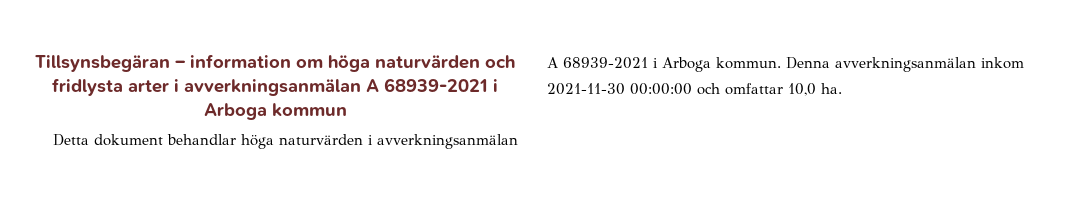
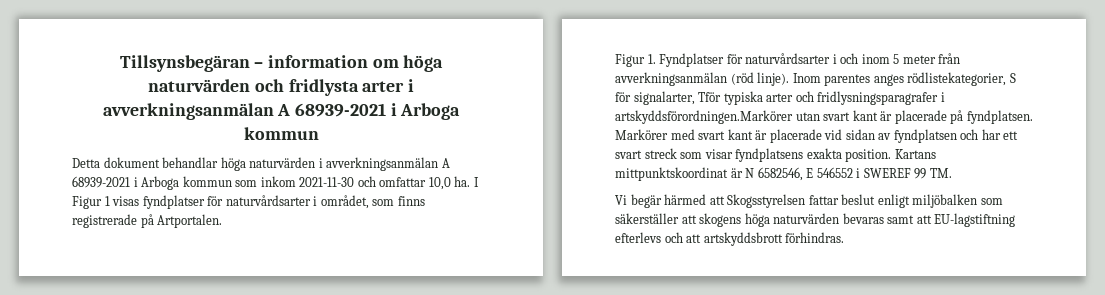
- Detta dokument behandlar höga naturvärden i avverkningsanmälan A 68939-2021 i Arboga kommun. Denna avverkningsanmälan inkom 2021-11-30 00:00:00 och omfattar 10,0 ha.
+ Detta dokument behandlar höga naturvärden i avverkningsanmälan A 68939-2021 i Arboga kommun som inkom 2021-11-30 och omfattar 10,0 ha.
+ I Figur 1 visas fyndplatser för naturvårdsarter i området, som finns registrerade på Artportalen.
+ Figur 1. Fyndplatser för naturvårdsarter i och inom 5 meter från avverkningsanmälan (röd linje). Inom parentes anges rödlistekategorier, S för signalarter, Tför typiska arter och fridlysningsparagrafer i artskyddsförordningen.Markörer utan svart kant är placerade på fyndplatsen. Markörer med svart kant är placerade vid sidan av fyndplatsen och har ett svart streck som visar fyndplatsens exakta position. Kartans mittpunktskoordinat är N 6582546, E 546552 i SWEREF 99 TM.
+ Vi begär härmed att Skogsstyrelsen fattar beslut enligt miljöbalken som säkerställer att skogens höga naturvärden bevaras samt att EU-lagstiftning efterlevs och att artskyddsbrott förhindras.

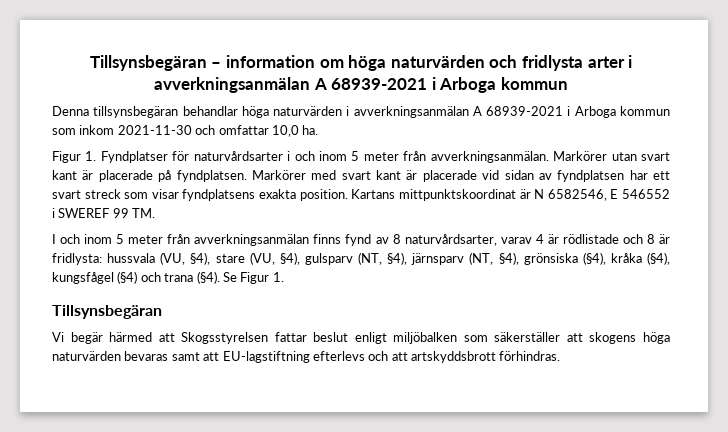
- Detta dokument behandlar höga naturvärden i avverkningsanmälan A 68939-2021 i Arboga kommun som inkom 2021-11-30 och omfattar 10,0 ha. I Figur 1 visas fyndplatser för naturvårdsarter i området, som finns registrerade på Artportalen.
+ Denna tillsynsbegäran behandlar höga naturvärden i avverkningsanmälan A 68939-2021 i Arboga kommun som inkom 2021-11-30 och omfattar 10,0 ha.
- Figur 1. Fyndplatser för naturvårdsarter i och inom 5 meter från avverkningsanmälan (röd linje). Inom parentes anges rödlistekategorier, S för signalarter, Tför typiska arter och fridlysningsparagrafer i artskyddsförordningen.Markörer utan svart kant är placerade på fyndplatsen.
+ Figur 1. Fyndplatser för naturvårdsarter i och inom 5 meter från avverkningsanmälan. Markörer utan svart kant är placerade på fyndplatsen.
- Markörer med svart kant är placerade vid sidan av fyndplatsen och har ett svart streck som visar fyndplatsens exakta position.
+ Markörer med svart kant är placerade vid sidan av fyndplatsen har ett svart streck som visar fyndplatsens exakta position.
+ I och inom 5 meter från avverkningsanmälan finns fynd av 8 naturvårdsarter, varav 4 är rödlistade och 8 är fridlysta: hussvala (VU, §4), stare (VU, §4), gulsparv (NT, §4), järnsparv (NT, §4), grönsiska (§4), kråka (§4), kungsfågel (§4) och trana (§4). Se Figur 1.
+ Tillsynsbegäran

